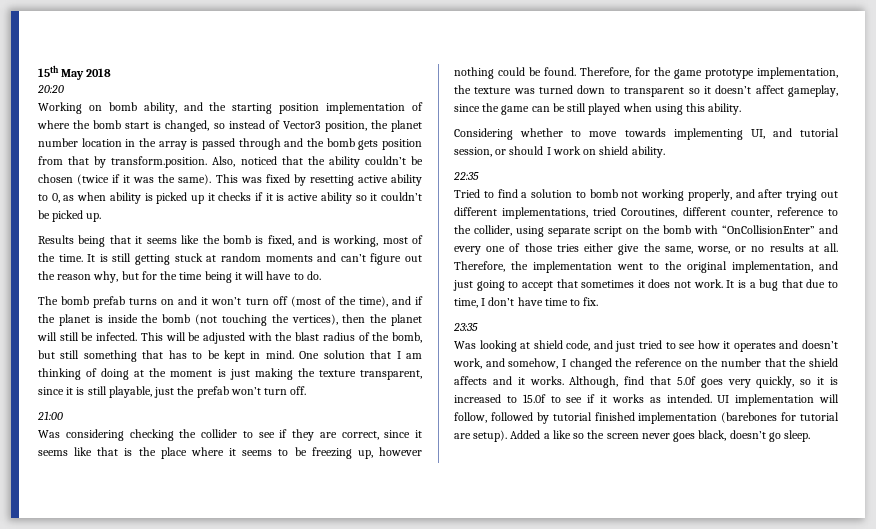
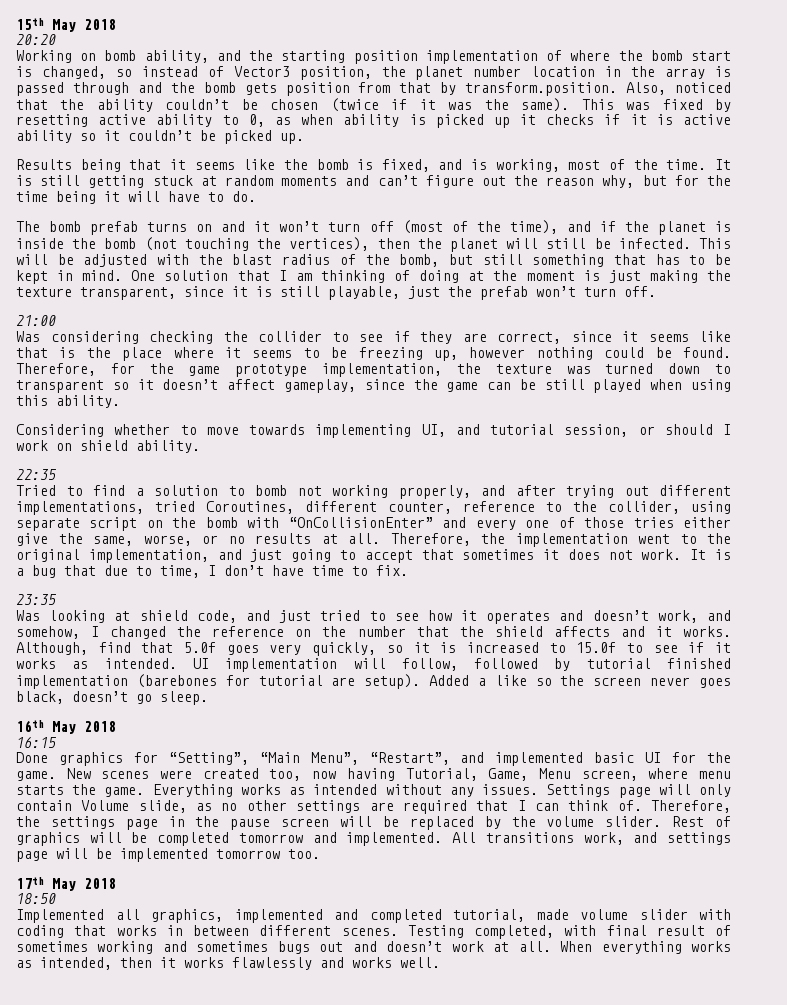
+ 16th May 2018
+ 16:15
+ Done graphics for “Setting”, “Main Menu”, “Restart”, and implemented basic UI for the game. New scenes were created too, now having Tutorial, Game, Menu screen, where menu starts the game. Everything works as intended without any issues. Settings page will only contain Volume slide, as no other settings are required that I can think of. Therefore, the settings page in the pause screen will be replaced by the volume slider. Rest of graphics will be completed tomorrow and implemented. All transitions work, and settings page will be implemented tomorrow too.
+ 17th May 2018
+ 18:50
+ Implemented all graphics, implemented and completed tutorial, made volume slider with coding that works in between different scenes. Testing completed, with final result of sometimes working and sometimes bugs out and doesn’t work at all. When everything works as intended, then it works flawlessly and works well.

